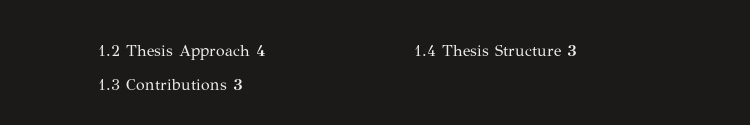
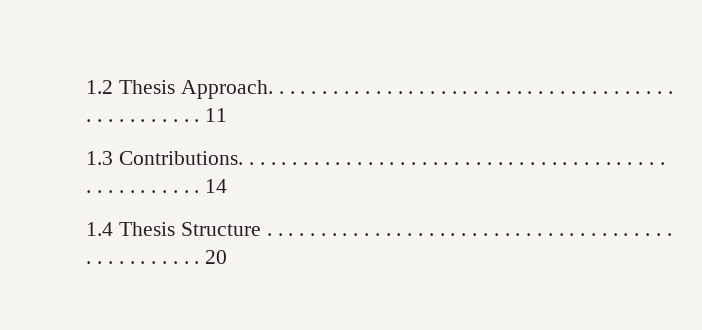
- 1.2 Thesis Approach 4
- 1.3 Contributions 3
- 1.4 Thesis Structure 3
+ 1.2 Thesis Approach. . . . . . . . . . . . . . . . . . . . . . . . . . . . . . . . . . . . . . . . . . . . . . . . . 11
+ 1.3 Contributions. . . . . . . . . . . . . . . . . . . . . . . . . . . . . . . . . . . . . . . . . . . . . . . . . . . 14
+ 1.4 Thesis Structure . . . . . . . . . . . . . . . . . . . . . . . . . . . . . . . . . . . . . . . . . . . . . . . . . 20

